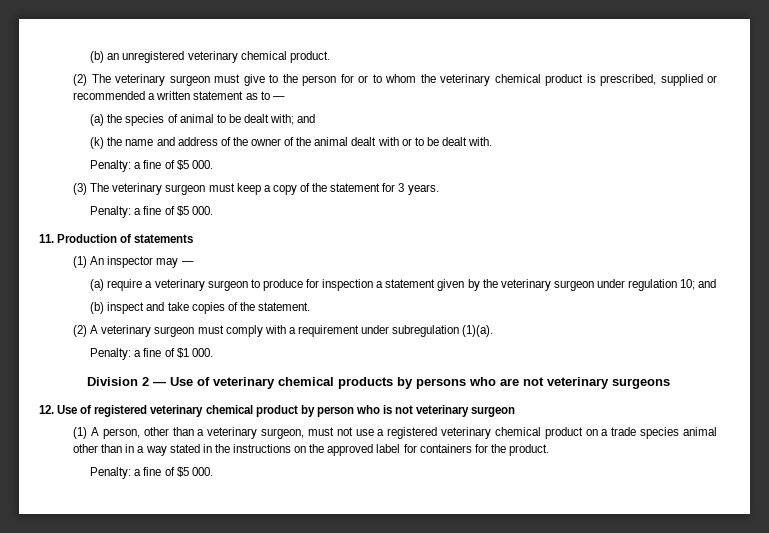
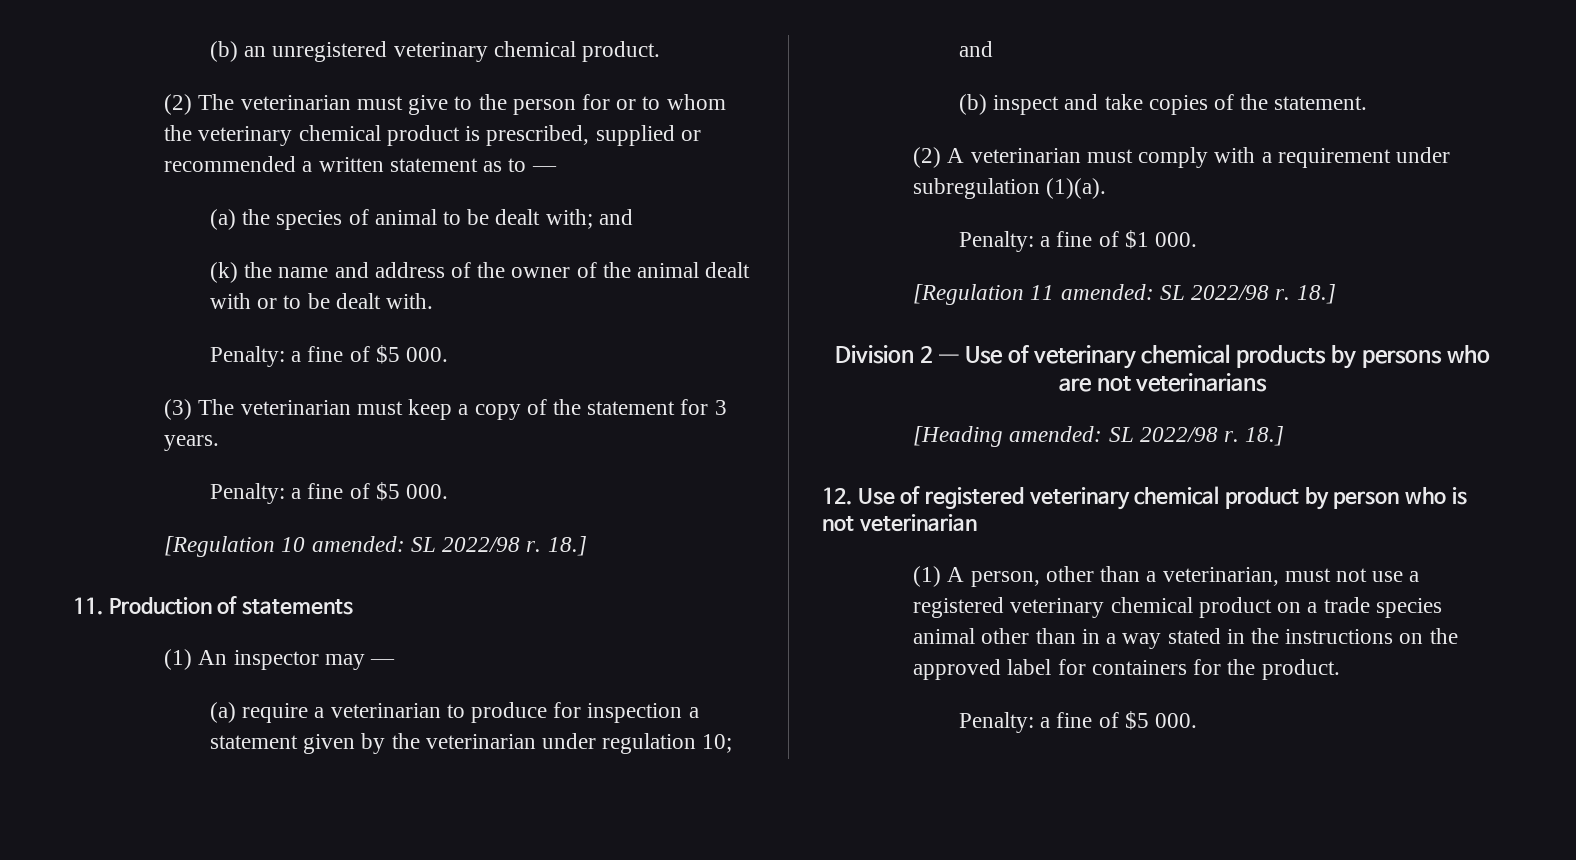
- (2) The veterinary surgeon must give to the person for or to whom the veterinary chemical product is prescribed, supplied or recommended a written statement as to —
+ (2) The veterinarian must give to the person for or to whom the veterinary chemical product is prescribed, supplied or recommended a written statement as to —
- (3) The veterinary surgeon must keep a copy of the statement for 3 years.
+ (3) The veterinarian must keep a copy of the statement for 3 years.
+ [Regulation 10 amended: SL 2022/98 r. 18.]
- (a) require a veterinary surgeon to produce for inspection a statement given by the veterinary surgeon under regulation 10; and
+ (a) require a veterinarian to produce for inspection a statement given by the veterinarian under regulation 10; and
- (2) A veterinary surgeon must comply with a requirement under subregulation (1)(a).
+ (2) A veterinarian must comply with a requirement under subregulation (1)(a).
+ [Regulation 11 amended: SL 2022/98 r. 18.]
- Division 2 — Use of veterinary chemical products by persons who are not veterinary surgeons
+ Division 2 — Use of veterinary chemical products by persons who are not veterinarians
+ [Heading amended: SL 2022/98 r. 18.]
- 12. Use of registered veterinary chemical product by person who is not veterinary surgeon
+ 12. Use of registered veterinary chemical product by person who is not veterinarian
- (1) A person, other than a veterinary surgeon, must not use a registered veterinary chemical product on a trade species animal other than in a way stated in the instructions on the approved label for containers for the product.
+ (1) A person, other than a veterinarian, must not use a registered veterinary chemical product on a trade species animal other than in a way stated in the instructions on the approved label for containers for the product.

